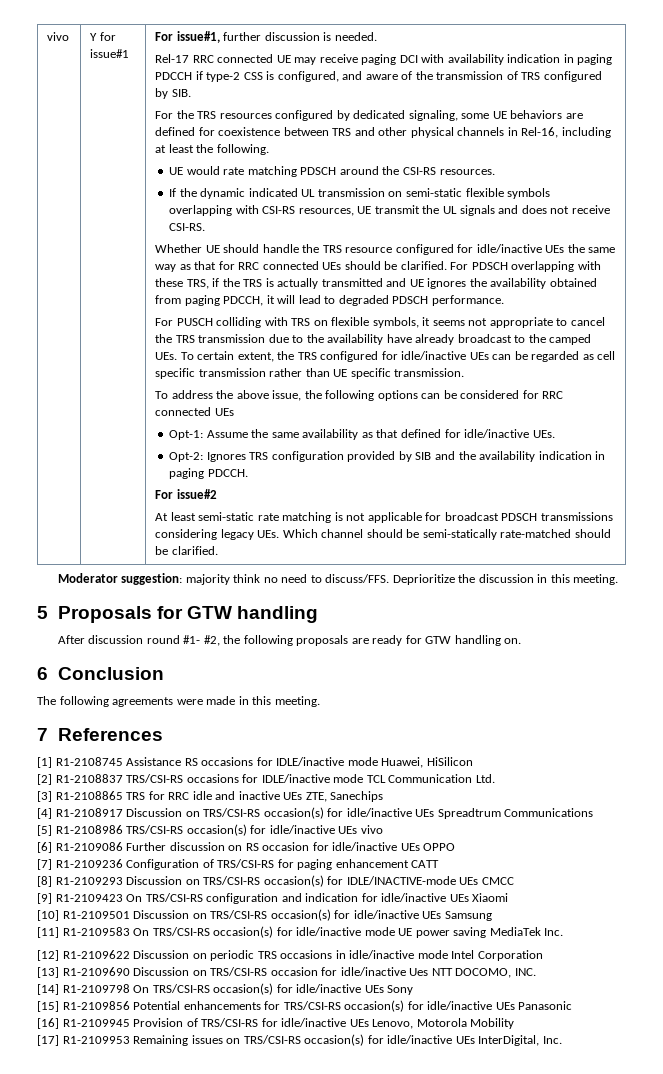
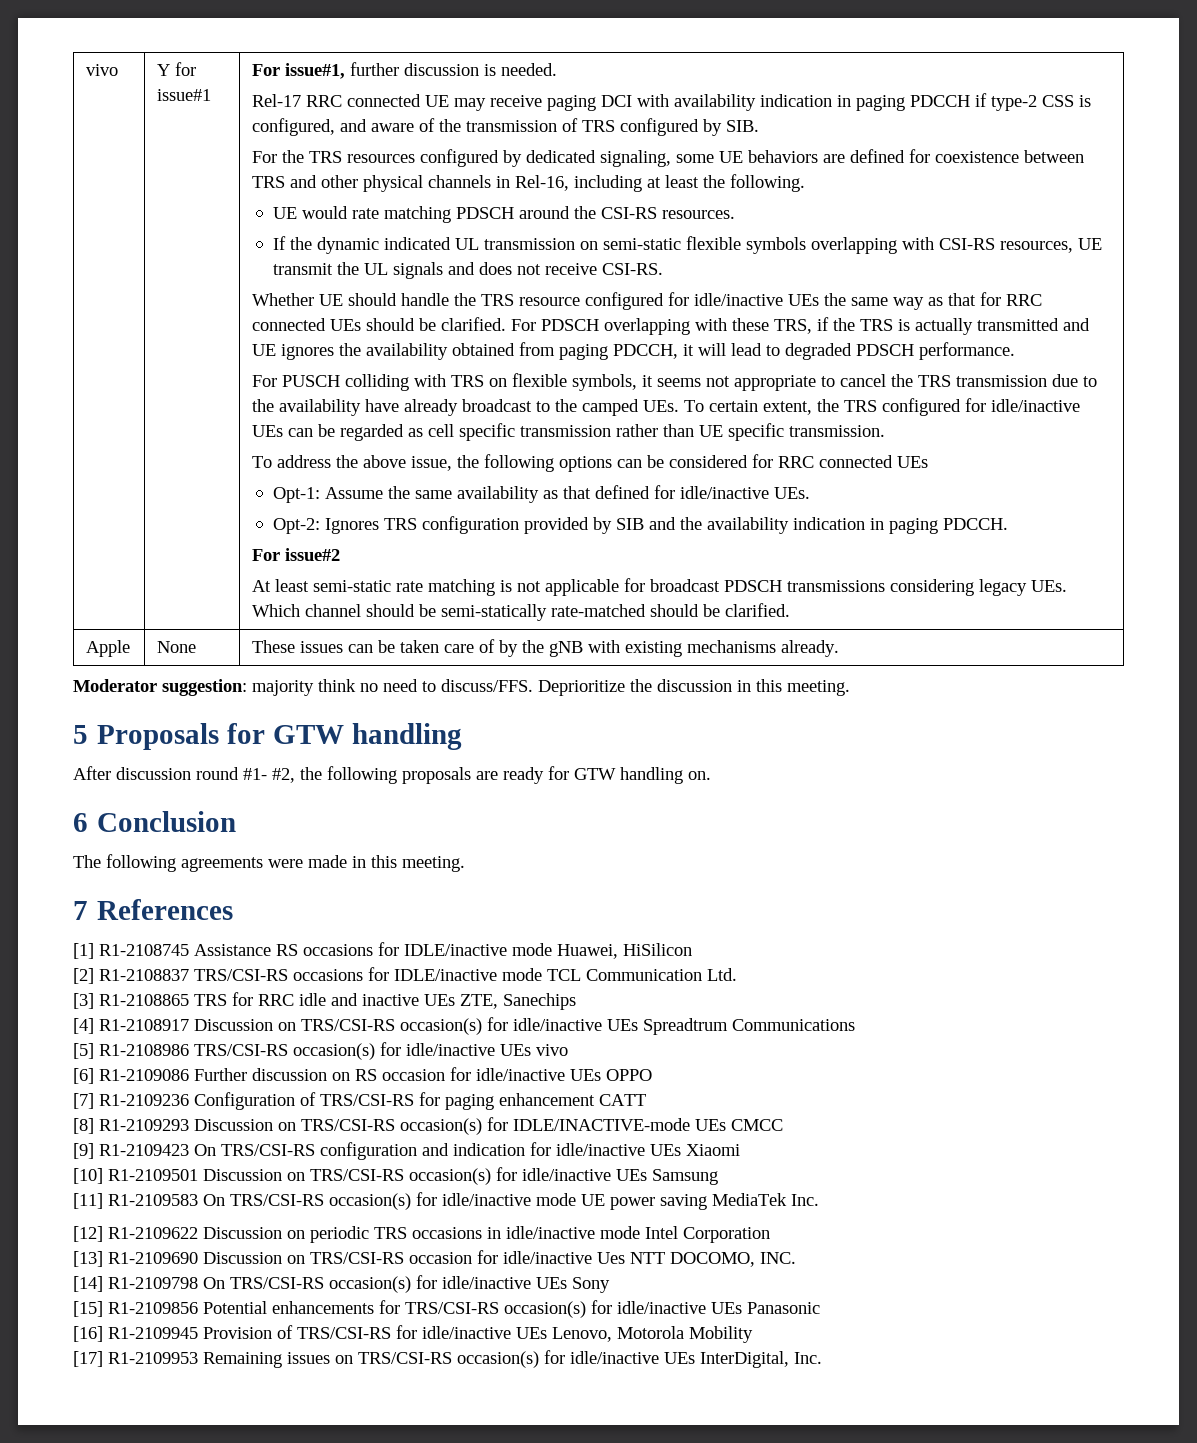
+ Apple | None | These issues can be taken care of by the gNB with existing mechanisms already.

